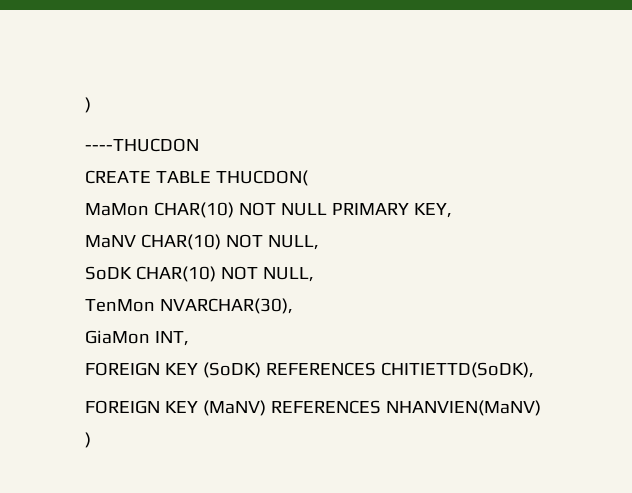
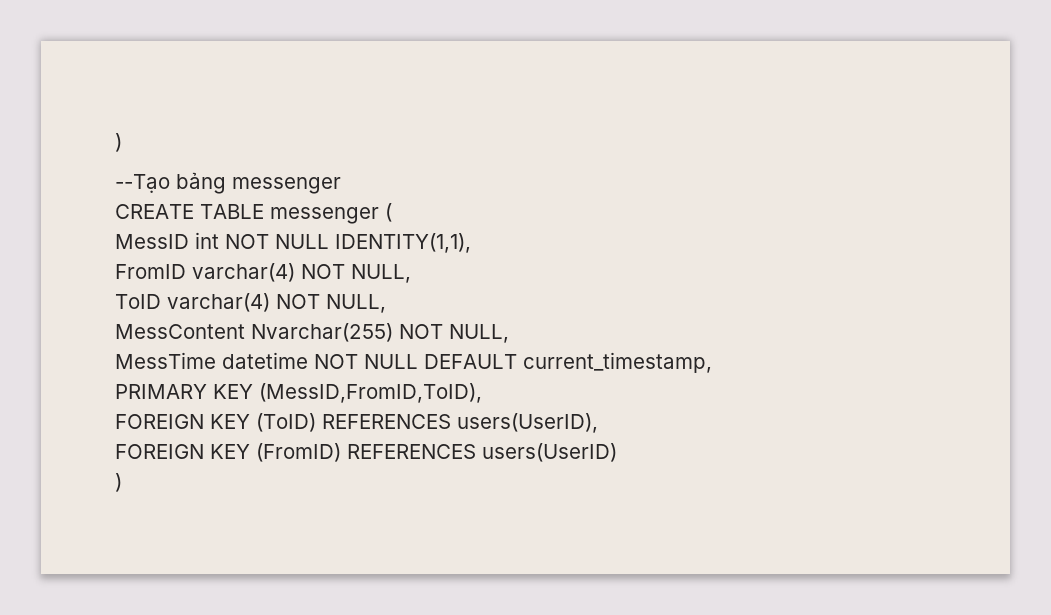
- ----THUCDON
+ --Tạo bảng messenger
- CREATE TABLE THUCDON(
- MaMon CHAR(10) NOT NULL PRIMARY KEY,
- MaNV CHAR(10) NOT NULL,
- SoDK CHAR(10) NOT NULL,
- TenMon NVARCHAR(30),
- GiaMon INT,
- FOREIGN KEY (SoDK) REFERENCES CHITIETTD(SoDK),
- FOREIGN KEY (MaNV) REFERENCES NHANVIEN(MaNV)
+ CREATE TABLE messenger (
+ MessID int NOT NULL IDENTITY(1,1),
+ FromID varchar(4) NOT NULL,
+ ToID varchar(4) NOT NULL,
+ MessContent Nvarchar(255) NOT NULL,
+ MessTime datetime NOT NULL DEFAULT current_timestamp,
+ PRIMARY KEY (MessID,FromID,ToID),
+ FOREIGN KEY (ToID) REFERENCES users(UserID),
+ FOREIGN KEY (FromID) REFERENCES users(UserID)

